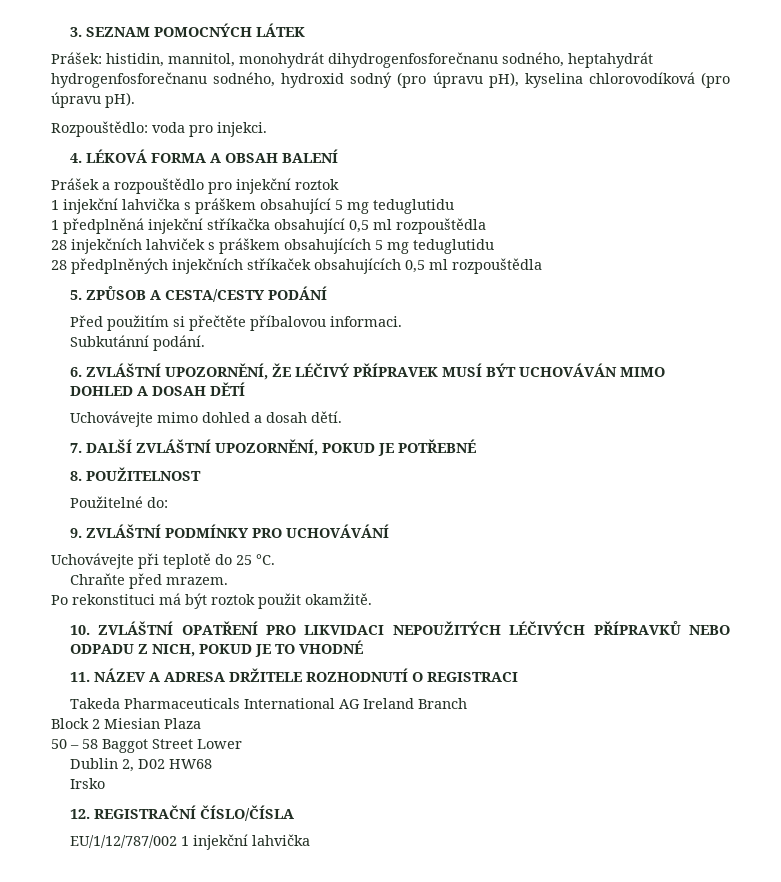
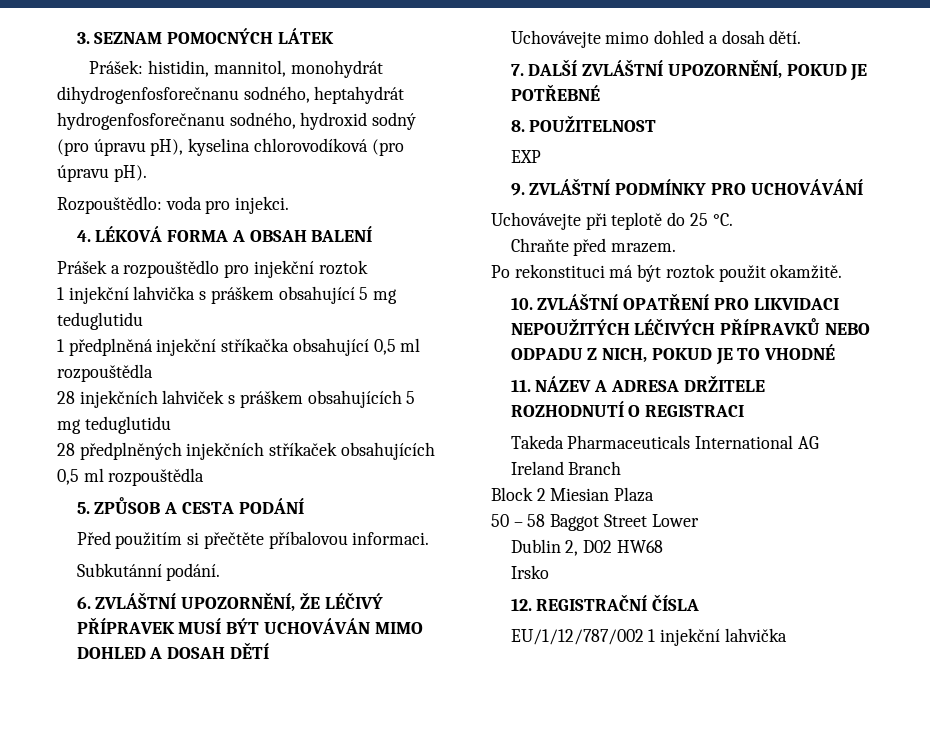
- 5. ZPŮSOB A CESTA/CESTY PODÁNÍ
+ 5. ZPŮSOB A CESTA PODÁNÍ
- Použitelné do:
+ EXP
- 12. REGISTRAČNÍ ČÍSLO/ČÍSLA
+ 12. REGISTRAČNÍ ČÍSLA

